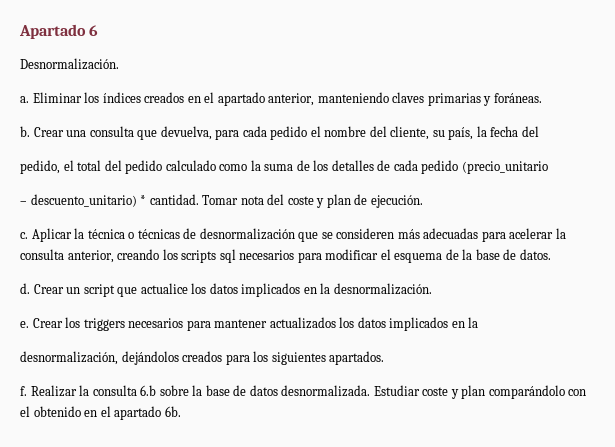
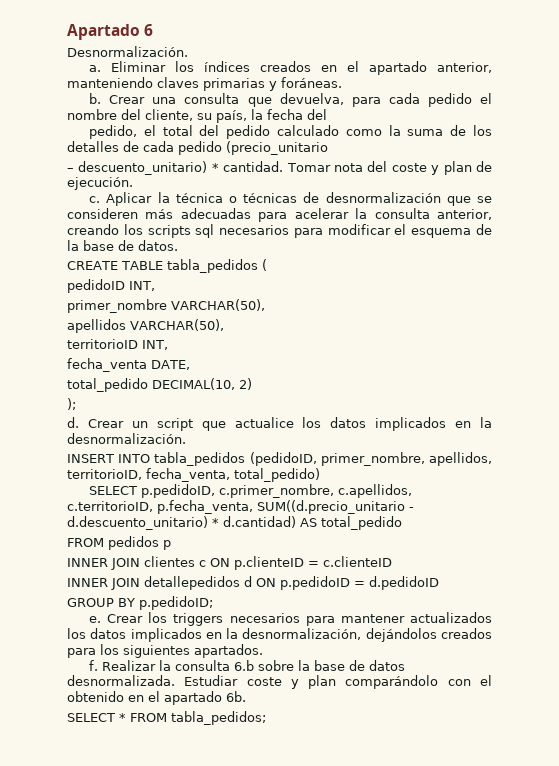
+ CREATE TABLE tabla_pedidos (
+ pedidoID INT,
+ primer_nombre VARCHAR(50),
+ apellidos VARCHAR(50),
+ territorioID INT,
+ fecha_venta DATE,
+ total_pedido DECIMAL(10, 2)
+ );
+ INSERT INTO tabla_pedidos (pedidoID, primer_nombre, apellidos, territorioID, fecha_venta, total_pedido)
+ SELECT p.pedidoID, c.primer_nombre, c.apellidos, c.territorioID, p.fecha_venta, SUM((d.precio_unitario - d.descuento_unitario) * d.cantidad) AS total_pedido
+ FROM pedidos p
+ INNER JOIN clientes c ON p.clienteID = c.clienteID
+ INNER JOIN detallepedidos d ON p.pedidoID = d.pedidoID
+ GROUP BY p.pedidoID;
- Crear los triggers necesarios para mantener actualizados los datos implicados en la
- desnormalización, dejándolos creados para los siguientes apartados.
+ Crear los triggers necesarios para mantener actualizados los datos implicados en la desnormalización, dejándolos creados para los siguientes apartados.
+ SELECT * FROM tabla_pedidos;

